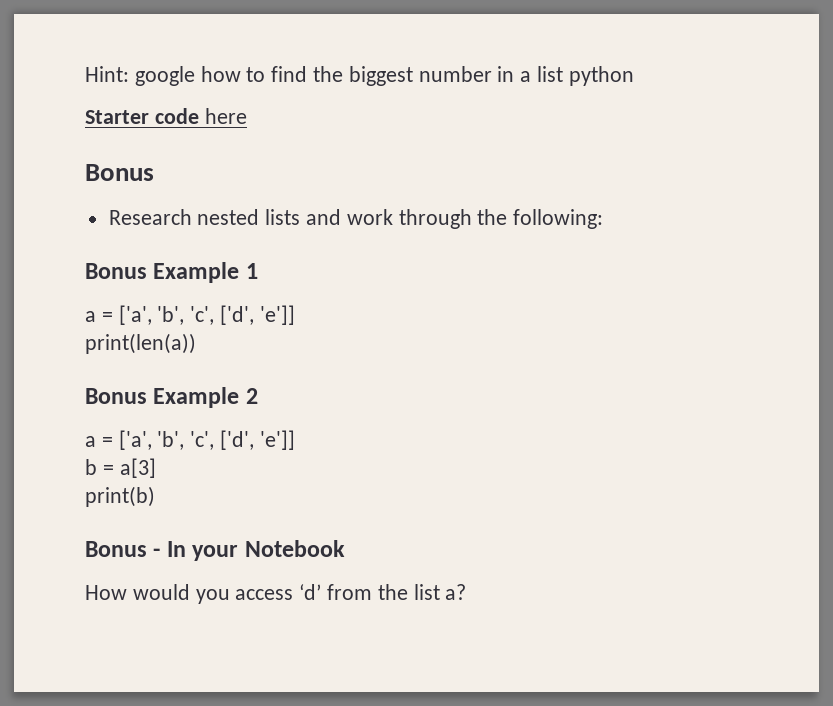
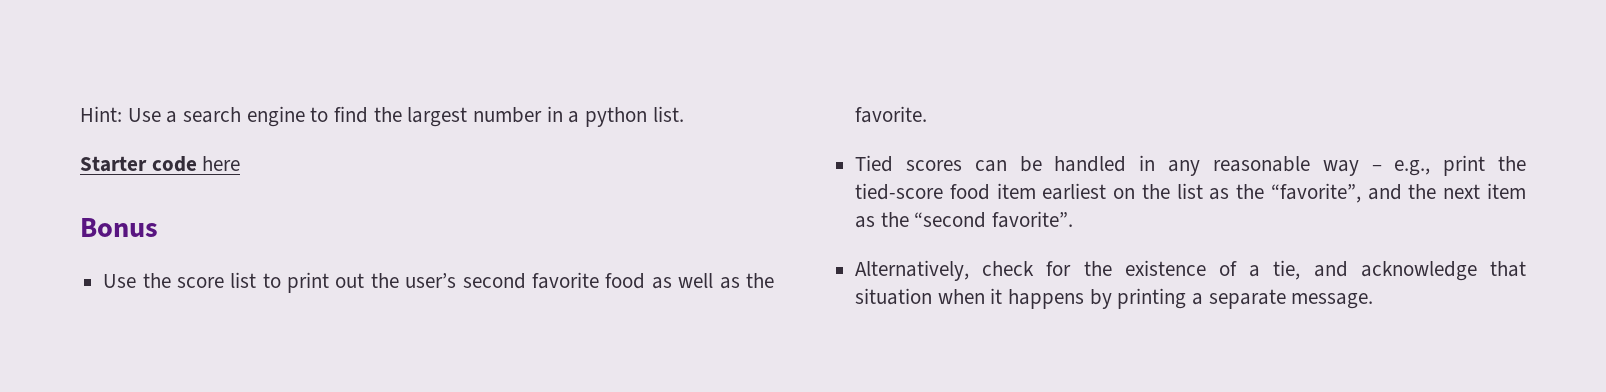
- Hint: google how to find the biggest number in a list python
+ Hint: Use a search engine to find the largest number in a python list.
- Research nested lists and work through the following:
- Bonus Example 1
- a = ['a', 'b', 'c', ['d', 'e']]
- print(len(a))
- Bonus Example 2
- a = ['a', 'b', 'c', ['d', 'e']]
- b = a[3]
- print(b)
- Bonus - In your Notebook
- How would you access ‘d’ from the list a?
+ Use the score list to print out the user’s second favorite food as well as the favorite.
+ Tied scores can be handled in any reasonable way – e.g., print the tied-score food item earliest on the list as the “favorite”, and the next item as the “second favorite”.
+ Alternatively, check for the existence of a tie, and acknowledge that situation when it happens by printing a separate message.

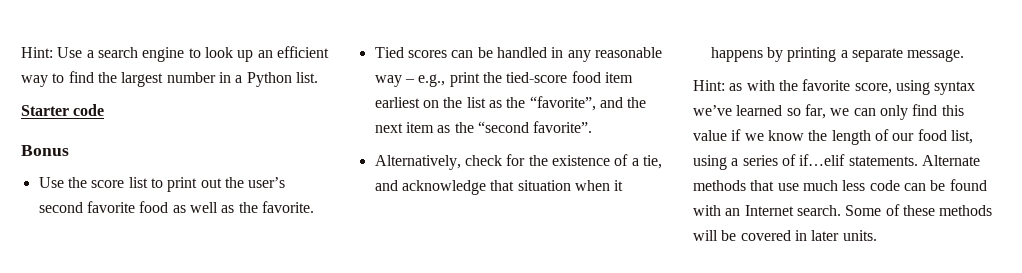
- Hint: Use a search engine to find the largest number in a python list.
+ Hint: Use a search engine to look up an efficient way to find the largest number in a Python list.
- Starter code here
+ Starter code
+ Hint: as with the favorite score, using syntax we’ve learned so far, we can only find this value if we know the length of our food list, using a series of if…elif statements. Alternate methods that use much less code can be found with an Internet search. Some of these methods will be covered in later units.

